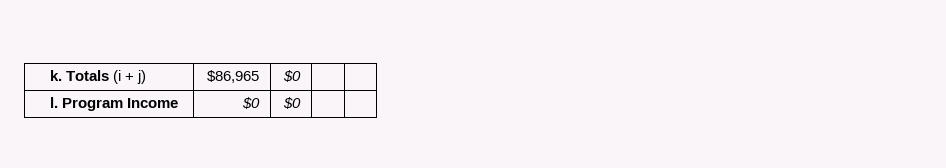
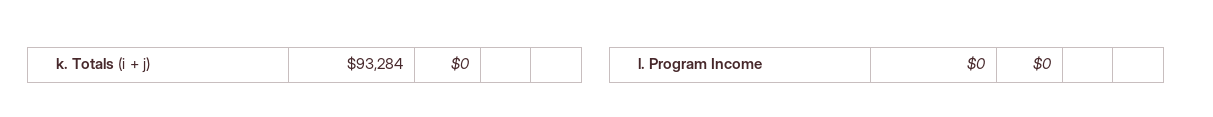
- k. Totals (i + j) | $86,965 | $0 | |
+ k. Totals (i + j) | $93,284 | $0 | |

